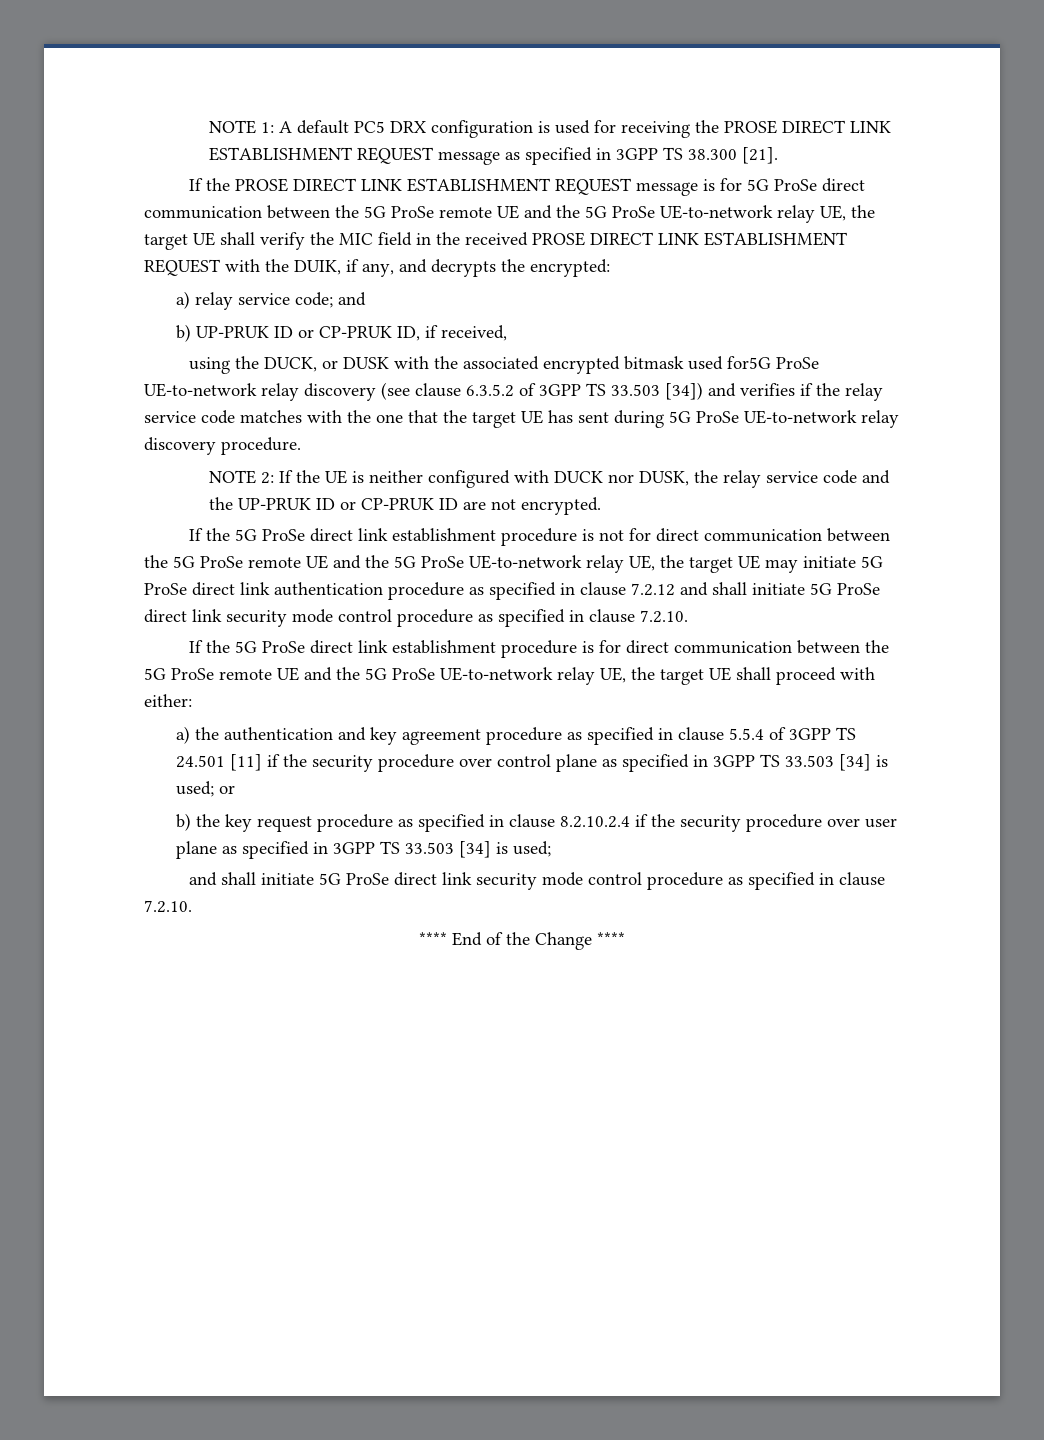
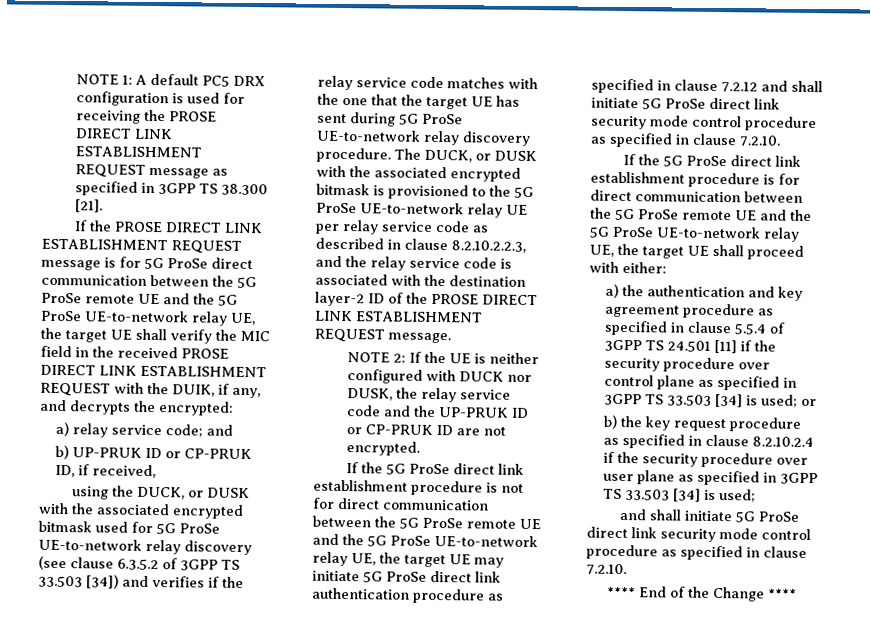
- using the DUCK, or DUSK with the associated encrypted bitmask used for5G ProSe UE-to-network relay discovery (see clause 6.3.5.2 of 3GPP TS 33.503 [34]) and verifies if the relay service code matches with the one that the target UE has sent during 5G ProSe UE-to-network relay discovery procedure.
+ using the DUCK, or DUSK with the associated encrypted bitmask used for 5G ProSe UE-to-network relay discovery (see clause 6.3.5.2 of 3GPP TS 33.503 [34]) and verifies if the relay service code matches with the one that the target UE has sent during 5G ProSe UE-to-network relay discovery procedure. The DUCK, or DUSK with the associated encrypted bitmask is provisioned to the 5G ProSe UE-to-network relay UE per relay service code as described in clause 8.2.10.2.2.3, and the relay service code is associated with the destination layer-2 ID of the PROSE DIRECT LINK ESTABLISHMENT REQUEST message.

